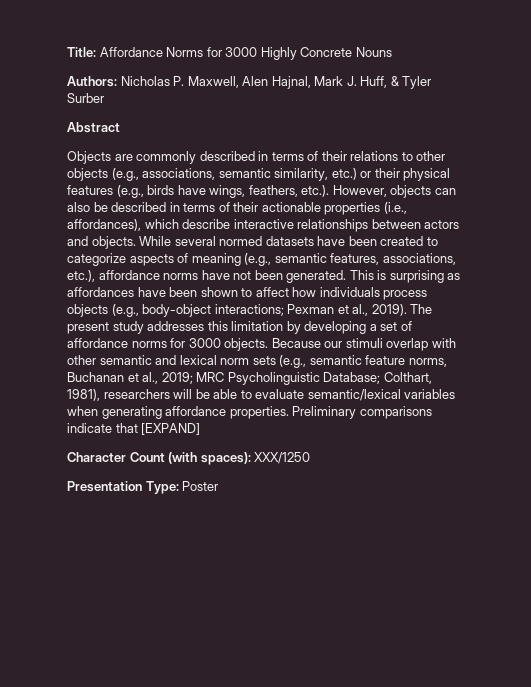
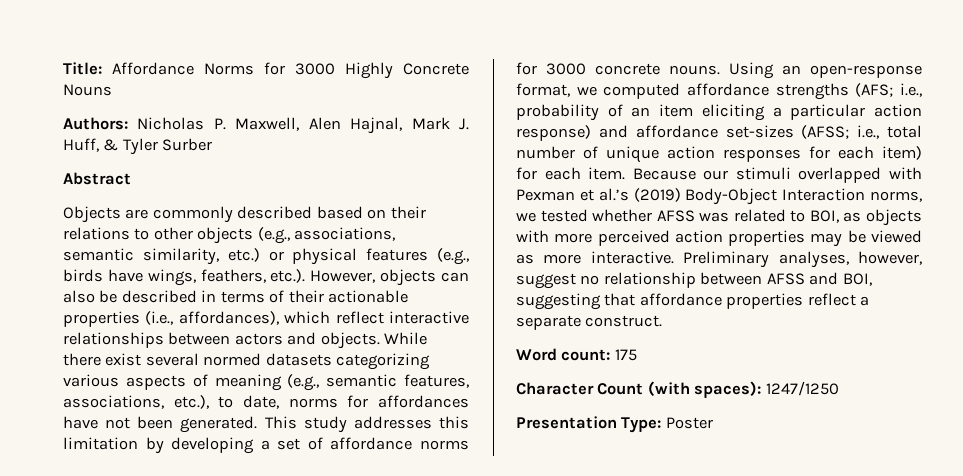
- Objects are commonly described in terms of their relations to other objects (e.g., associations, semantic similarity, etc.) or their physical features (e.g., birds have wings, feathers, etc.). However, objects can also be described in terms of their actionable properties (i.e., affordances), which describe interactive relationships between actors and objects.
+ Objects are commonly described based on their relations to other objects (e.g., associations, semantic similarity, etc.) or physical features (e.g., birds have wings, feathers, etc.). However, objects can also be described in terms of their actionable properties (i.e., affordances), which reflect interactive relationships between actors and objects.
- While several normed datasets have been created to categorize aspects of meaning (e.g., semantic features, associations, etc.), affordance norms have not been generated.
+ While there exist several normed datasets categorizing various aspects of meaning (e.g., semantic features, associations, etc.), to date, norms for affordances have not been generated.
- This is surprising as affordances have been shown to affect how individuals process objects (e.g., body-object interactions; Pexman et al., 2019). The present study addresses this limitation by developing a set of affordance norms for 3000 objects. Because our stimuli overlap with other semantic and lexical norm sets (e.g., semantic feature norms, Buchanan et al., 2019; MRC Psycholinguistic Database; Colthart, 1981), researchers will be able to evaluate semantic/lexical variables when generating affordance properties. Preliminary comparisons indicate that [EXPAND]
+ This study addresses this limitation by developing a set of affordance norms for 3000 concrete nouns. Using an open-response format, we computed affordance strengths (AFS; i.e., probability of an item eliciting a particular action response) and affordance set-sizes (AFSS; i.e., total number of unique action responses for each item) for each item. Because our stimuli overlapped with Pexman et al.’s (2019) Body-Object Interaction norms, we tested whether AFSS was related to BOI, as objects with more perceived action properties may be viewed as more interactive. Preliminary analyses, however, suggest no relationship between AFSS and BOI, suggesting that affordance properties reflect a separate construct.
+ Word count: 175
- Character Count (with spaces): XXX/1250
+ Character Count (with spaces): 1247/1250

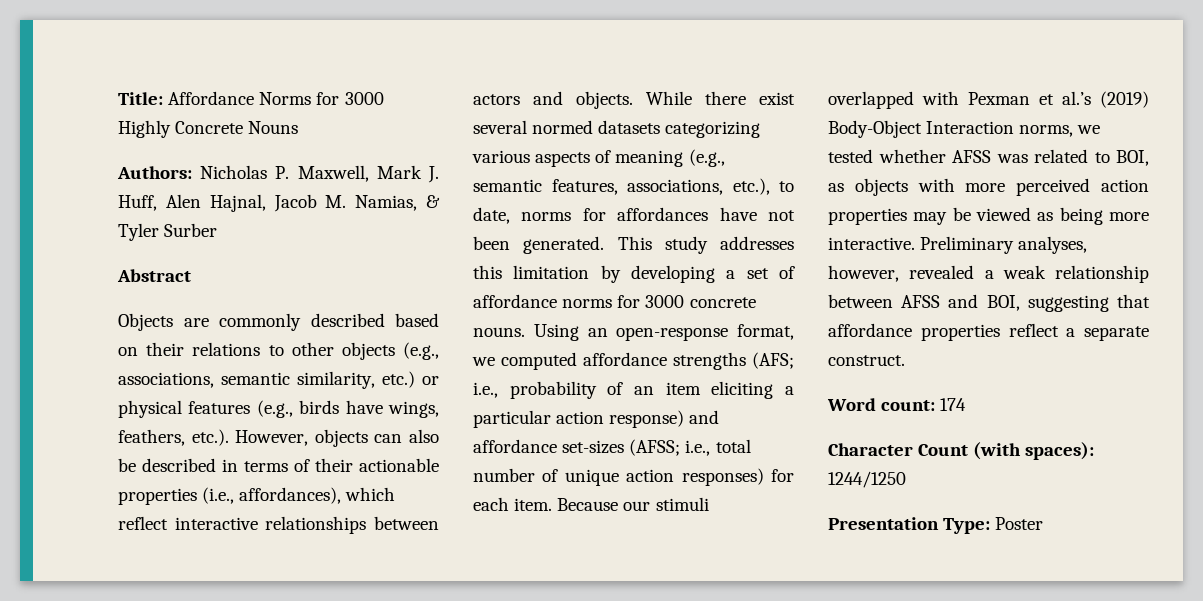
- Authors: Nicholas P. Maxwell, Alen Hajnal, Mark J. Huff, & Tyler Surber
+ Authors: Nicholas P. Maxwell, Mark J. Huff, Alen Hajnal, Jacob M. Namias, & Tyler Surber
- Using an open-response format, we computed affordance strengths (AFS; i.e., probability of an item eliciting a particular action response) and affordance set-sizes (AFSS; i.e., total number of unique action responses for each item) for each item.
+ Using an open-response format, we computed affordance strengths (AFS; i.e., probability of an item eliciting a particular action response) and affordance set-sizes (AFSS; i.e., total number of unique action responses) for each item.
- Because our stimuli overlapped with Pexman et al.’s (2019) Body-Object Interaction norms, we tested whether AFSS was related to BOI, as objects with more perceived action properties may be viewed as more interactive.
+ Because our stimuli overlapped with Pexman et al.’s (2019) Body-Object Interaction norms, we tested whether AFSS was related to BOI, as objects with more perceived action properties may be viewed as being more interactive.
- Preliminary analyses, however, suggest no relationship between AFSS and BOI, suggesting that affordance properties reflect a separate construct.
+ Preliminary analyses, however, revealed a weak relationship between AFSS and BOI, suggesting that affordance properties reflect a separate construct.
- Word count: 175
+ Word count: 174
- Character Count (with spaces): 1247/1250
+ Character Count (with spaces): 1244/1250

